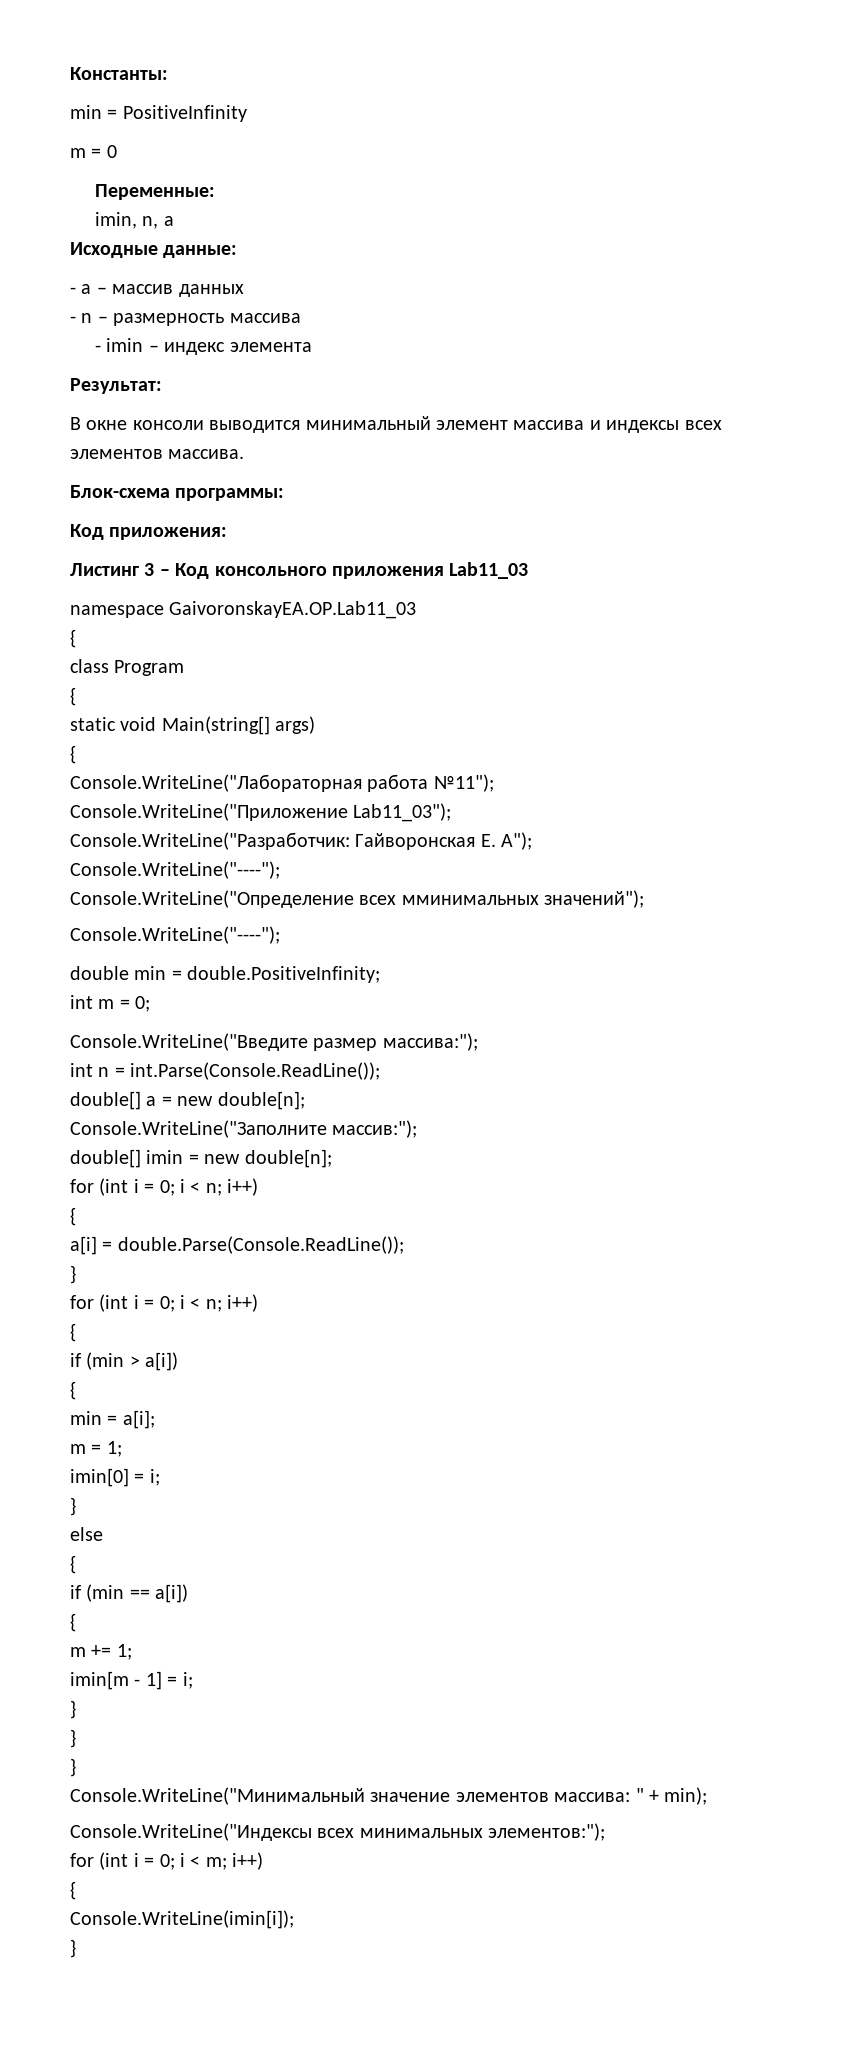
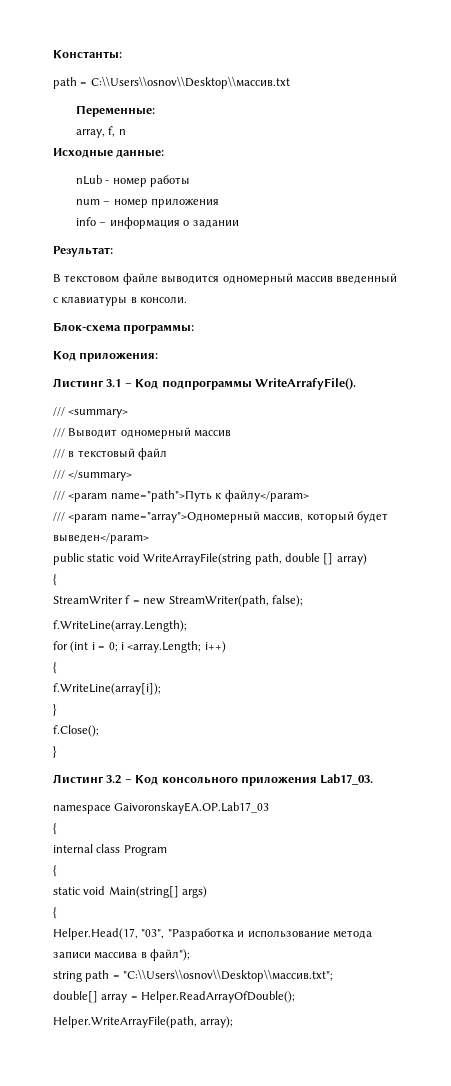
- min = PositiveInfinity
- m = 0
+ path = C:\\Users\\osnov\\Desktop\\массив.txt
  Переменные:
- imin, n, a
+ array, f, n
  Исходные данные:
- - a – массив данных
- - n – размерность массива
- - imin – индекс элемента
+ nLub - номер работы
+ num – номер приложения
+ info – информация о задании
  Результат:
- В окне консоли выводится минимальный элемент массива и индексы всех элементов массива.
+ В текстовом файле выводится одномерный массив введенный с клавиатуры в консоли.
- Листинг 3 – Код консольного приложения Lab11_03
+ Листинг 3.1 – Код подпрограммы WriteArrafyFile().
+ /// <summary>
+ /// Выводит одномерный массив
+ /// в текстовый файл
+ /// </summary>
+ /// <param name="path">Путь к файлу</param>
+ /// <param name="array">Одномерный массив, который будет выведен</param>
+ public static void WriteArrayFile(string path, double [] array)
+ {
+ StreamWriter f = new StreamWriter(path, false);
+ f.WriteLine(array.Length);
+ for (int i = 0; i <array.Length; i++)
+ {
+ f.WriteLine(array[i]);
+ }
+ f.Close();
+ }
+ Листинг 3.2 – Код консольного приложения Lab17_03.
- namespace GaivoronskayEA.OP.Lab11_03
+ namespace GaivoronskayEA.OP.Lab17_03
  {
- class Program
+ internal class Program
- Console.WriteLine("Лабораторная работа №11");
- Console.WriteLine("Приложение Lab11_03");
- Console.WriteLine("Разработчик: Гайворонская Е. А");
- Console.WriteLine("----");
- Console.WriteLine("Определение всех мминимальных значений");
- Console.WriteLine("----");
- double min = double.PositiveInfinity;
- int m = 0;
- Console.WriteLine("Введите размер массива:");
- int n = int.Parse(Console.ReadLine());
- double[] a = new double[n];
- Console.WriteLine("Заполните массив:");
- double[] imin = new double[n];
- for (int i = 0; i < n; i++)
- {
- a[i] = double.Parse(Console.ReadLine());
- }
- for (int i = 0; i < n; i++)
- {
- if (min > a[i])
- {
- min = a[i];
- m = 1;
- imin[0] = i;
- }
- else
- {
- if (min == a[i])
- {
- m += 1;
- imin[m - 1] = i;
- }
- }
- }
- Console.WriteLine("Минимальный значение элементов массива: " + min);
- Console.WriteLine("Индексы всех минимальных элементов:");
- for (int i = 0; i < m; i++)
- {
- Console.WriteLine(imin[i]);
- }
+ Helper.Head(17, "03", "Разработка и использование метода записи массива в файл");
+ string path = "C:\\Users\\osnov\\Desktop\\массив.txt";
+ double[] array = Helper.ReadArrayOfDouble();
+ Helper.WriteArrayFile(path, array);

